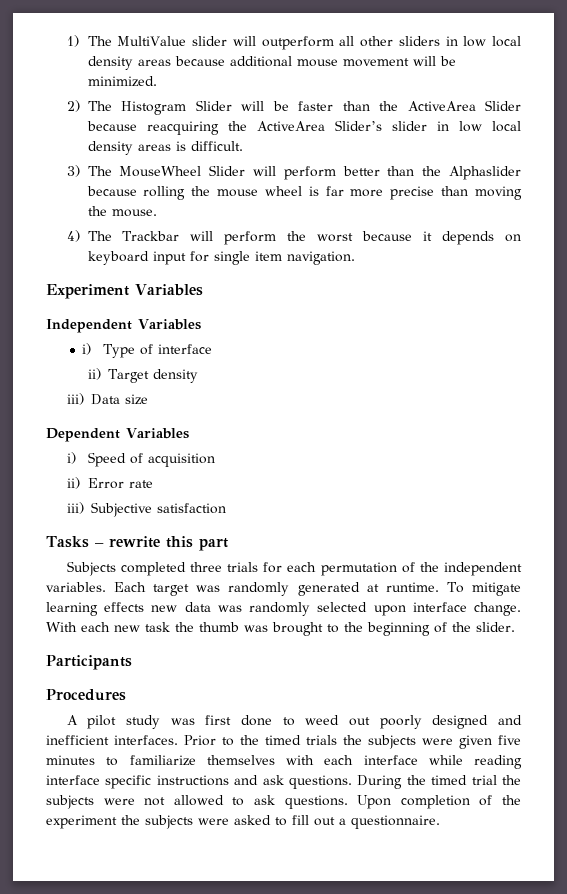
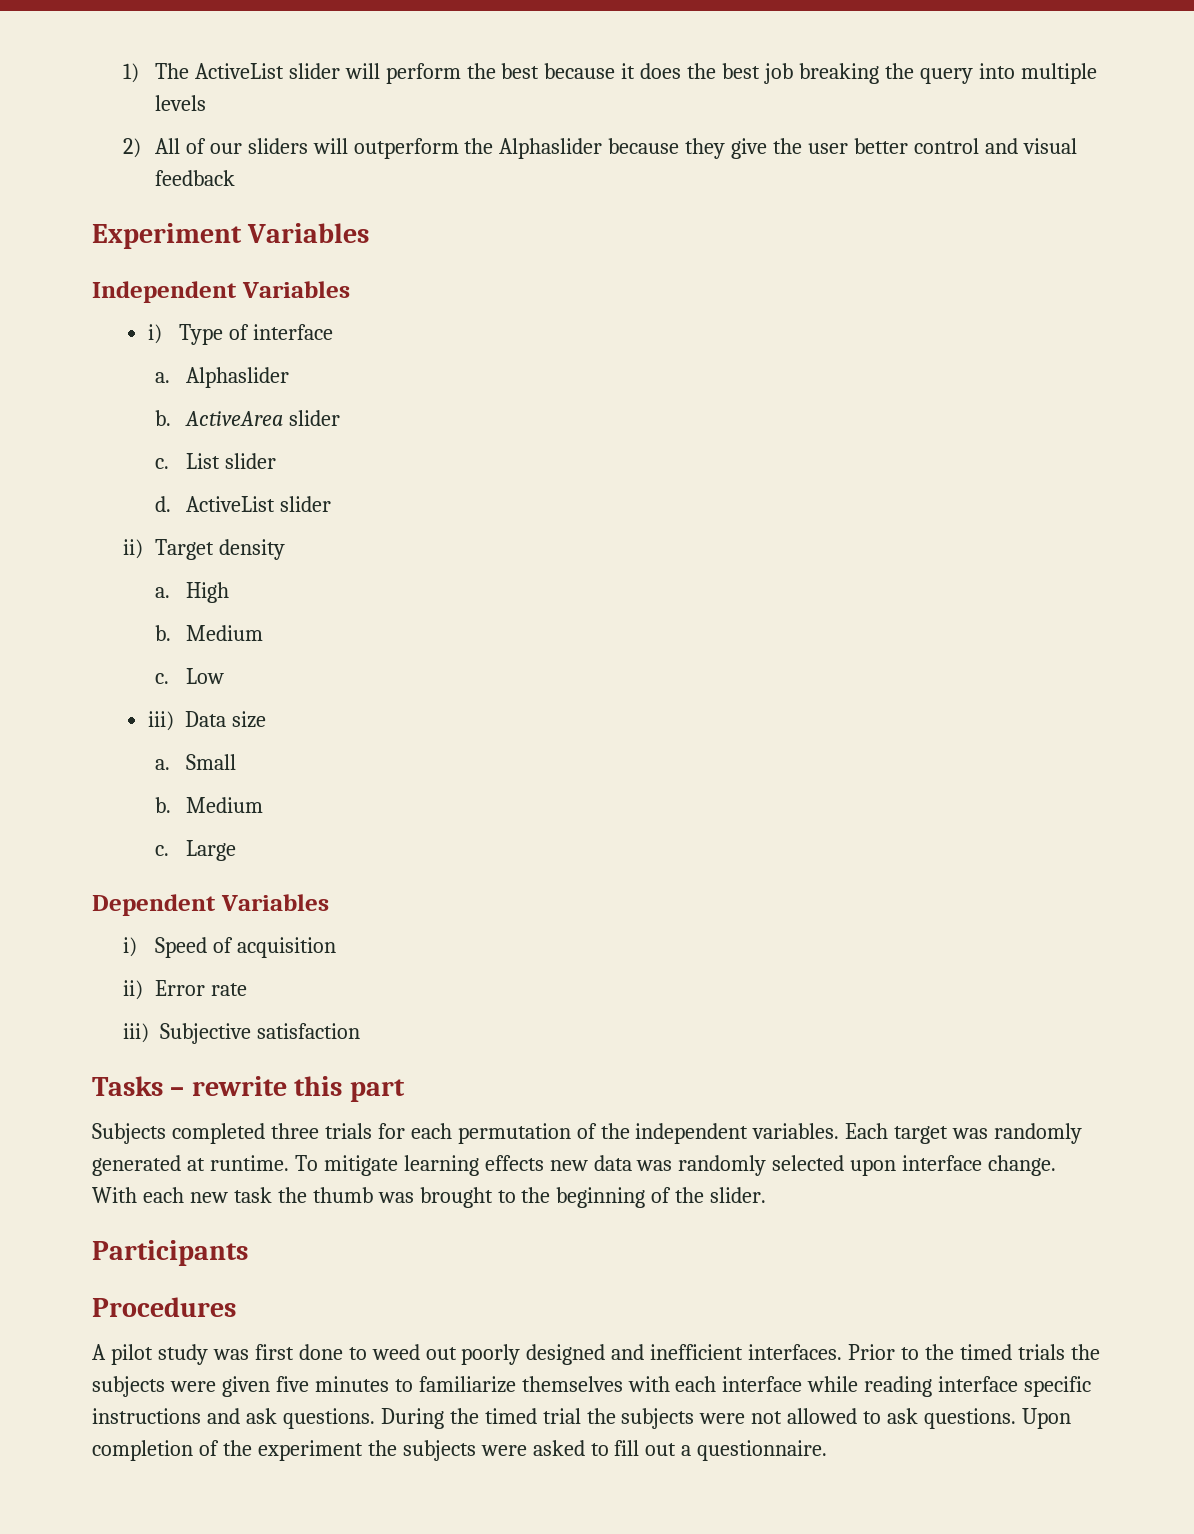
- 1) The MultiValue slider will outperform all other sliders in low local density areas because additional mouse movement will be minimized.
- 2) The Histogram Slider will be faster than the ActiveArea Slider because reacquiring the ActiveArea Slider’s slider in low local density areas is difficult.
- 3) The MouseWheel Slider will perform better than the Alphaslider because rolling the mouse wheel is far more precise than moving the mouse.
- 4) The Trackbar will perform the worst because it depends on keyboard input for single item navigation.
+ 1) The ActiveList slider will perform the best because it does the best job breaking the query into multiple levels
+ 2) All of our sliders will outperform the Alphaslider because they give the user better control and visual feedback
+ a. Alphaslider
+ b. ActiveArea slider
+ c. List slider
+ d. ActiveList slider
  ii) Target density
+ a. High
+ b. Medium
+ c. Low
  iii) Data size
+ a. Small
+ b. Medium
+ c. Large

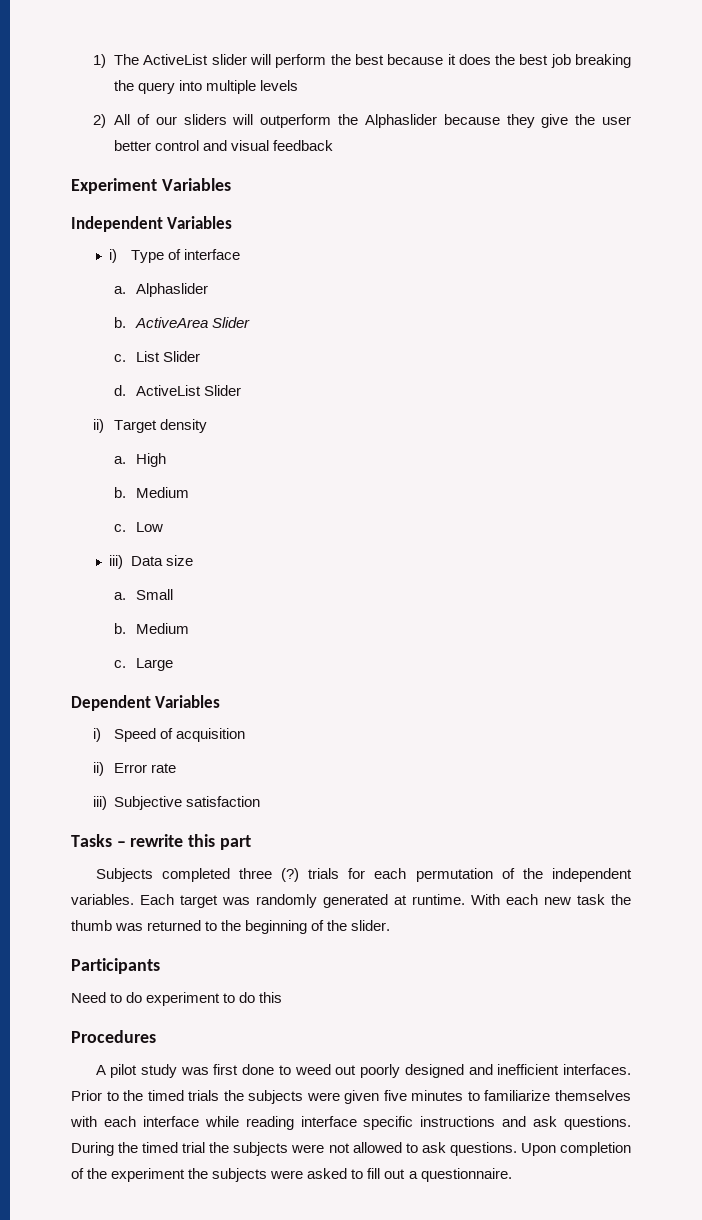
- ActiveArea slider
+ ActiveArea Slider
- List slider
+ List Slider
- d. ActiveList slider
+ d. ActiveList Slider
- Subjects completed three trials for each permutation of the independent variables.
+ Subjects completed three (?) trials for each permutation of the independent variables.
- To mitigate learning effects new data was randomly selected upon interface change.
- With each new task the thumb was brought to the beginning of the slider.
+ With each new task the thumb was returned to the beginning of the slider.
+ Need to do experiment to do this

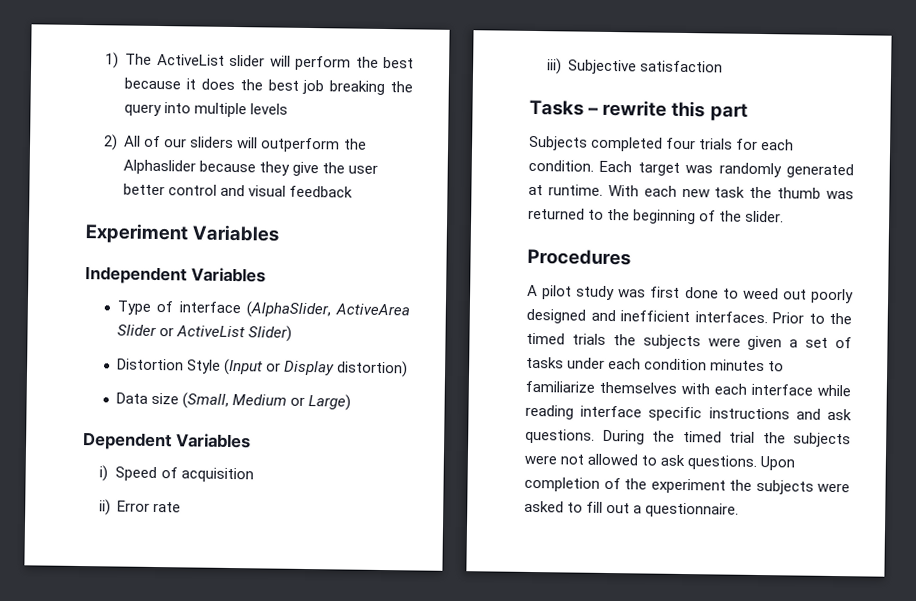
- i) Type of interface
- a. Alphaslider
- b. ActiveArea Slider
- c. List Slider
- d. ActiveList Slider
- ii) Target density
- a. High
- b. Medium
- c. Low
- iii) Data size
- a. Small
- b. Medium
- c. Large
+ Type of interface (AlphaSlider, ActiveArea Slider or ActiveList Slider)
+ Distortion Style (Input or Display distortion)
+ Data size (Small, Medium or Large)
- Subjects completed three (?) trials for each permutation of the independent variables.
+ Subjects completed four trials for each condition.
- Participants
- Need to do experiment to do this
- Prior to the timed trials the subjects were given five minutes to familiarize themselves with each interface while reading interface specific instructions and ask questions.
+ Prior to the timed trials the subjects were given a set of tasks under each condition minutes to familiarize themselves with each interface while reading interface specific instructions and ask questions.

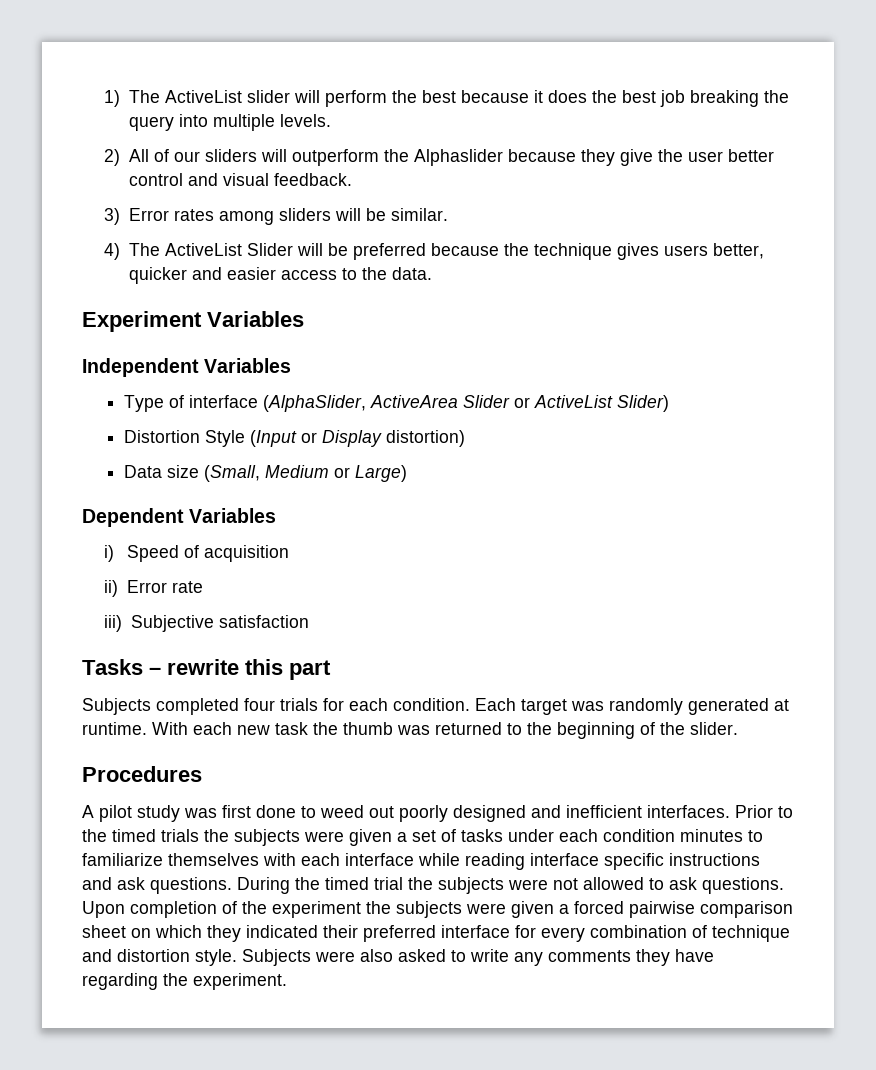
- 1) The ActiveList slider will perform the best because it does the best job breaking the query into multiple levels
+ 1) The ActiveList slider will perform the best because it does the best job breaking the query into multiple levels.
- 2) All of our sliders will outperform the Alphaslider because they give the user better control and visual feedback
+ 2) All of our sliders will outperform the Alphaslider because they give the user better control and visual feedback.
+ 3) Error rates among sliders will be similar.
+ 4) The ActiveList Slider will be preferred because the technique gives users better, quicker and easier access to the data.
- Upon completion of the experiment the subjects were asked to fill out a questionnaire.
+ Upon completion of the experiment the subjects were given a forced pairwise comparison sheet on which they indicated their preferred interface for every combination of technique and distortion style. Subjects were also asked to write any comments they have regarding the experiment.

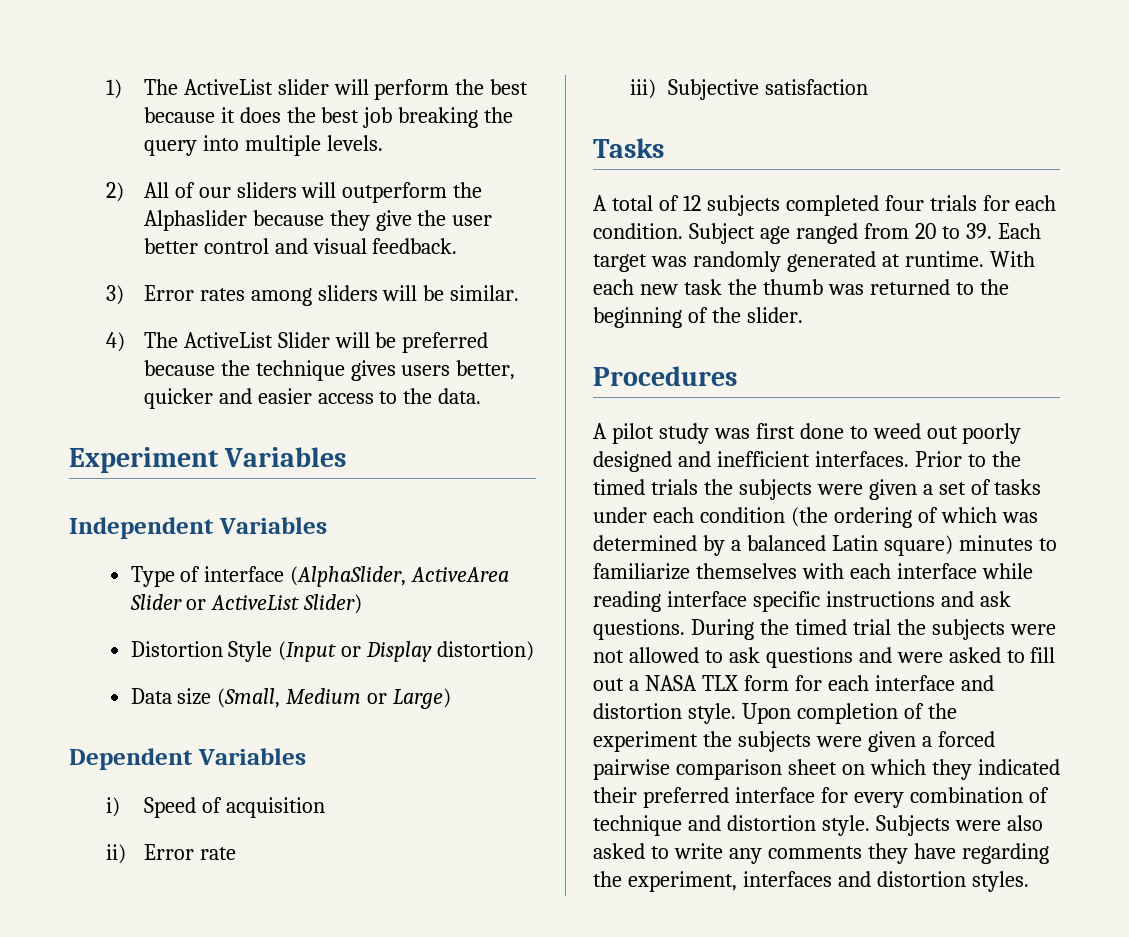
- Tasks – rewrite this part
- Subjects completed four trials for each condition.
+ Tasks
+ A total of 12 subjects completed four trials for each condition.
- Each target was randomly generated at runtime.
+ Subject age ranged from 20 to 39. Each target was randomly generated at runtime.
- Prior to the timed trials the subjects were given a set of tasks under each condition minutes to familiarize themselves with each interface while reading interface specific instructions and ask questions.
+ Prior to the timed trials the subjects were given a set of tasks under each condition (the ordering of which was determined by a balanced Latin square) minutes to familiarize themselves with each interface while reading interface specific instructions and ask questions.
- During the timed trial the subjects were not allowed to ask questions.
+ During the timed trial the subjects were not allowed to ask questions and were asked to fill out a NASA TLX form for each interface and distortion style.
- Subjects were also asked to write any comments they have regarding the experiment.
+ Subjects were also asked to write any comments they have regarding the experiment, interfaces and distortion styles.

